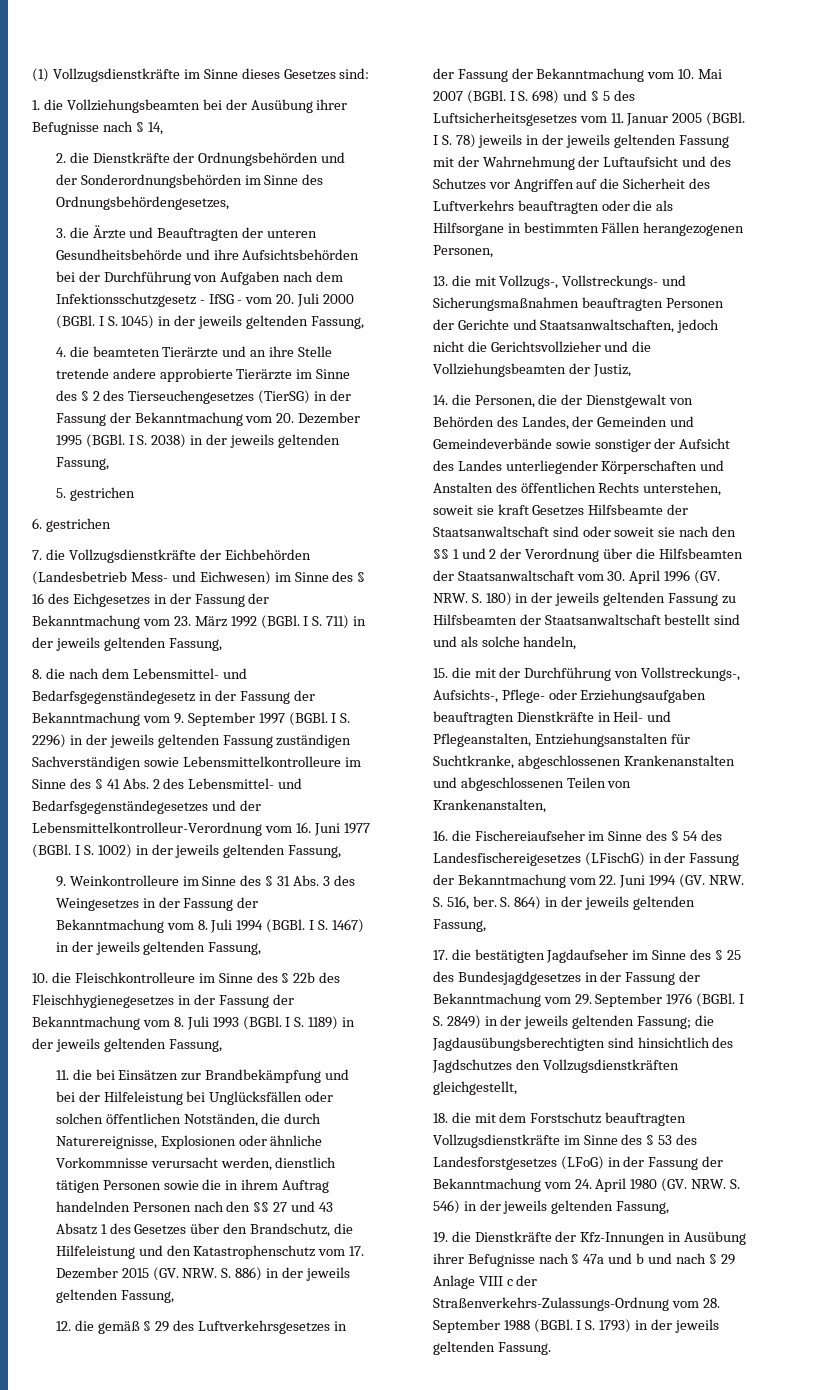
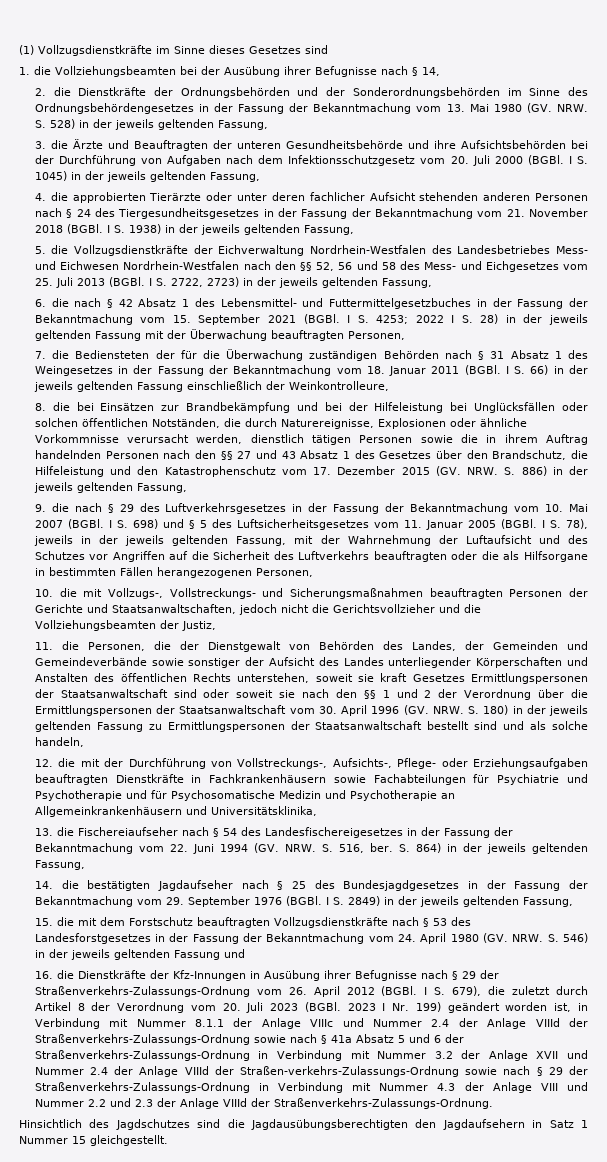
- (1) Vollzugsdienstkräfte im Sinne dieses Gesetzes sind:
+ (1) Vollzugsdienstkräfte im Sinne dieses Gesetzes sind
- 2. die Dienstkräfte der Ordnungsbehörden und der Sonderordnungsbehörden im Sinne des Ordnungsbehördengesetzes,
+ 2. die Dienstkräfte der Ordnungsbehörden und der Sonderordnungsbehörden im Sinne des Ordnungsbehördengesetzes in der Fassung der Bekanntmachung vom 13. Mai 1980 (GV. NRW. S. 528) in der jeweils geltenden Fassung,
- 3. die Ärzte und Beauftragten der unteren Gesundheitsbehörde und ihre Aufsichtsbehörden bei der Durchführung von Aufgaben nach dem Infektionsschutzgesetz - IfSG - vom 20. Juli 2000 (BGBl.
+ 3. die Ärzte und Beauftragten der unteren Gesundheitsbehörde und ihre Aufsichtsbehörden bei der Durchführung von Aufgaben nach dem Infektionsschutzgesetz vom 20. Juli 2000 (BGBl.
- 4. die beamteten Tierärzte und an ihre Stelle tretende andere approbierte Tierärzte im Sinne des § 2 des Tierseuchengesetzes (TierSG) in der Fassung der Bekanntmachung vom 20. Dezember 1995 (BGBl. I S. 2038) in der jeweils geltenden Fassung,
+ 4. die approbierten Tierärzte oder unter deren fachlicher Aufsicht stehenden anderen Personen nach § 24 des Tiergesundheitsgesetzes in der Fassung der Bekanntmachung vom 21. November 2018 (BGBl. I S. 1938) in der jeweils geltenden Fassung,
- 5. gestrichen
- 6. gestrichen
- 7. die Vollzugsdienstkräfte der Eichbehörden (Landesbetrieb Mess- und Eichwesen) im Sinne des § 16 des Eichgesetzes in der Fassung der Bekanntmachung vom 23. März 1992 (BGBl. I S. 711) in der jeweils geltenden Fassung,
- 8. die nach dem Lebensmittel- und Bedarfsgegenständegesetz in der Fassung der Bekanntmachung vom 9. September 1997 (BGBl. I S. 2296) in der jeweils geltenden Fassung zuständigen Sachverständigen sowie Lebensmittelkontrolleure im Sinne des § 41 Abs. 2 des Lebensmittel- und Bedarfsgegenständegesetzes und der Lebensmittelkontrolleur-Verordnung vom 16. Juni 1977 (BGBl. I S. 1002) in der jeweils geltenden Fassung,
- 9. Weinkontrolleure im Sinne des § 31 Abs. 3 des Weingesetzes in der Fassung der Bekanntmachung vom 8. Juli 1994 (BGBl. I S. 1467) in der jeweils geltenden Fassung,
- 10. die Fleischkontrolleure im Sinne des § 22b des Fleischhygienegesetzes in der Fassung der Bekanntmachung vom 8. Juli 1993 (BGBl. I S. 1189) in der jeweils geltenden Fassung,
- 11. die bei Einsätzen zur Brandbekämpfung und bei der Hilfeleistung bei Unglücksfällen oder solchen öffentlichen Notständen, die durch Naturereignisse, Explosionen oder ähnliche Vorkommnisse verursacht werden, dienstlich tätigen Personen sowie die in ihrem Auftrag handelnden Personen nach den §§ 27 und 43 Absatz 1 des Gesetzes über den Brandschutz, die Hilfeleistung und den Katastrophenschutz vom 17. Dezember 2015 (GV. NRW. S. 886) in der jeweils geltenden Fassung,
+ 5. die Vollzugsdienstkräfte der Eichverwaltung Nordrhein-Westfalen des Landesbetriebes Mess- und Eichwesen Nordrhein-Westfalen nach den §§ 52, 56 und 58 des Mess- und Eichgesetzes vom 25. Juli 2013 (BGBl. I S. 2722, 2723) in der jeweils geltenden Fassung,
+ 6. die nach § 42 Absatz 1 des Lebensmittel- und Futtermittelgesetzbuches in der Fassung der Bekanntmachung vom 15. September 2021 (BGBl. I S. 4253; 2022 I S. 28) in der jeweils geltenden Fassung mit der Überwachung beauftragten Personen,
+ 7. die Bediensteten der für die Überwachung zuständigen Behörden nach § 31 Absatz 1 des Weingesetzes in der Fassung der Bekanntmachung vom 18. Januar 2011 (BGBl. I S. 66) in der jeweils geltenden Fassung einschließlich der Weinkontrolleure,
+ 8. die bei Einsätzen zur Brandbekämpfung und bei der Hilfeleistung bei Unglücksfällen oder solchen öffentlichen Notständen, die durch Naturereignisse, Explosionen oder ähnliche Vorkommnisse verursacht werden, dienstlich tätigen Personen sowie die in ihrem Auftrag handelnden Personen nach den §§ 27 und 43 Absatz 1 des Gesetzes über den Brandschutz, die Hilfeleistung und den Katastrophenschutz vom 17. Dezember 2015 (GV. NRW. S. 886) in der jeweils geltenden Fassung,
- 12. die gemäß § 29 des Luftverkehrsgesetzes in der Fassung der Bekanntmachung vom 10. Mai 2007 (BGBl.
+ 9. die nach § 29 des Luftverkehrsgesetzes in der Fassung der Bekanntmachung vom 10. Mai 2007 (BGBl.
- I S. 78) jeweils in der jeweils geltenden Fassung mit der Wahrnehmung der Luftaufsicht und des Schutzes vor Angriffen auf die Sicherheit des Luftverkehrs beauftragten oder die als Hilfsorgane in bestimmten Fällen herangezogenen Personen,
+ I S. 78), jeweils in der jeweils geltenden Fassung, mit der Wahrnehmung der Luftaufsicht und des Schutzes vor Angriffen auf die Sicherheit des Luftverkehrs beauftragten oder die als Hilfsorgane in bestimmten Fällen herangezogenen Personen,
- 13. die mit Vollzugs-, Vollstreckungs- und Sicherungsmaßnahmen beauftragten Personen der Gerichte und Staatsanwaltschaften, jedoch nicht die Gerichtsvollzieher und die Vollziehungsbeamten der Justiz,
+ 10. die mit Vollzugs-, Vollstreckungs- und Sicherungsmaßnahmen beauftragten Personen der Gerichte und Staatsanwaltschaften, jedoch nicht die Gerichtsvollzieher und die Vollziehungsbeamten der Justiz,
- 14. die Personen, die der Dienstgewalt von Behörden des Landes, der Gemeinden und Gemeindeverbände sowie sonstiger der Aufsicht des Landes unterliegender Körperschaften und Anstalten des öffentlichen Rechts unterstehen, soweit sie kraft Gesetzes Hilfsbeamte der Staatsanwaltschaft sind oder soweit sie nach den §§ 1 und 2 der Verordnung über die Hilfsbeamten der Staatsanwaltschaft vom 30. April 1996 (GV. NRW. S. 180) in der jeweils geltenden Fassung zu Hilfsbeamten der Staatsanwaltschaft bestellt sind und als solche handeln,
+ 11. die Personen, die der Dienstgewalt von Behörden des Landes, der Gemeinden und Gemeindeverbände sowie sonstiger der Aufsicht des Landes unterliegender Körperschaften und Anstalten des öffentlichen Rechts unterstehen, soweit sie kraft Gesetzes Ermittlungspersonen der Staatsanwaltschaft sind oder soweit sie nach den §§ 1 und 2 der Verordnung über die Ermittlungspersonen der Staatsanwaltschaft vom 30. April 1996 (GV. NRW. S. 180) in der jeweils geltenden Fassung zu Ermittlungspersonen der Staatsanwaltschaft bestellt sind und als solche handeln,
- 15. die mit der Durchführung von Vollstreckungs-, Aufsichts-, Pflege- oder Erziehungsaufgaben beauftragten Dienstkräfte in Heil- und Pflegeanstalten, Entziehungsanstalten für Suchtkranke, abgeschlossenen Krankenanstalten und abgeschlossenen Teilen von Krankenanstalten,
- 16. die Fischereiaufseher im Sinne des § 54 des Landesfischereigesetzes (LFischG) in der Fassung der Bekanntmachung vom 22. Juni 1994 (GV. NRW. S. 516, ber.
+ 12. die mit der Durchführung von Vollstreckungs-, Aufsichts-, Pflege- oder Erziehungsaufgaben beauftragten Dienstkräfte in Fachkrankenhäusern sowie Fachabteilungen für Psychiatrie und Psychotherapie und für Psychosomatische Medizin und Psychotherapie an Allgemeinkrankenhäusern und Universitätsklinika,
+ 13. die Fischereiaufseher nach § 54 des Landesfischereigesetzes in der Fassung der Bekanntmachung vom 22. Juni 1994 (GV. NRW. S. 516, ber.
- 17. die bestätigten Jagdaufseher im Sinne des § 25 des Bundesjagdgesetzes in der Fassung der Bekanntmachung vom 29. September 1976 (BGBl.
+ 14. die bestätigten Jagdaufseher nach § 25 des Bundesjagdgesetzes in der Fassung der Bekanntmachung vom 29. September 1976 (BGBl.
- I S. 2849) in der jeweils geltenden Fassung; die Jagdausübungsberechtigten sind hinsichtlich des Jagdschutzes den Vollzugsdienstkräften gleichgestellt,
- 18. die mit dem Forstschutz beauftragten Vollzugsdienstkräfte im Sinne des § 53 des Landesforstgesetzes (LFoG) in der Fassung der Bekanntmachung vom 24. April 1980 (GV. NRW. S. 546) in der jeweils geltenden Fassung,
- 19. die Dienstkräfte der Kfz-Innungen in Ausübung ihrer Befugnisse nach § 47a und b und nach § 29 Anlage VIII c der Straßenverkehrs-Zulassungs-Ordnung vom 28. September 1988 (BGBl. I S. 1793) in der jeweils geltenden Fassung.
+ I S. 2849) in der jeweils geltenden Fassung,
+ 15. die mit dem Forstschutz beauftragten Vollzugsdienstkräfte nach § 53 des Landesforstgesetzes in der Fassung der Bekanntmachung vom 24. April 1980 (GV. NRW. S. 546) in der jeweils geltenden Fassung und
+ 16. die Dienstkräfte der Kfz-Innungen in Ausübung ihrer Befugnisse nach § 29 der Straßenverkehrs-Zulassungs-Ordnung vom 26. April 2012 (BGBl. I S. 679), die zuletzt durch Artikel 8 der Verordnung vom 20. Juli 2023 (BGBl. 2023 I Nr. 199) geändert worden ist, in Verbindung mit Nummer 8.1.1 der Anlage VIIIc und Nummer 2.4 der Anlage VIIId der Straßenverkehrs-Zulassungs-Ordnung sowie nach § 41a Absatz 5 und 6 der Straßenverkehrs-Zulassungs-Ordnung in Verbindung mit Nummer 3.2 der Anlage XVII und Nummer 2.4 der Anlage VIIId der Straßen-verkehrs-Zulassungs-Ordnung sowie nach § 29 der Straßenverkehrs-Zulassungs-Ordnung in Verbindung mit Nummer 4.3 der Anlage VIII und Nummer 2.2 und 2.3 der Anlage VIIId der Straßenverkehrs-Zulassungs-Ordnung.
+ Hinsichtlich des Jagdschutzes sind die Jagdausübungsberechtigten den Jagdaufsehern in Satz 1 Nummer 15 gleichgestellt.

